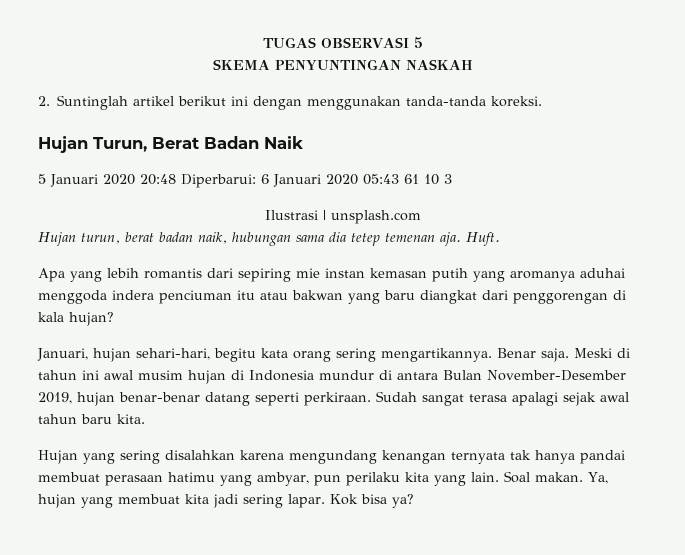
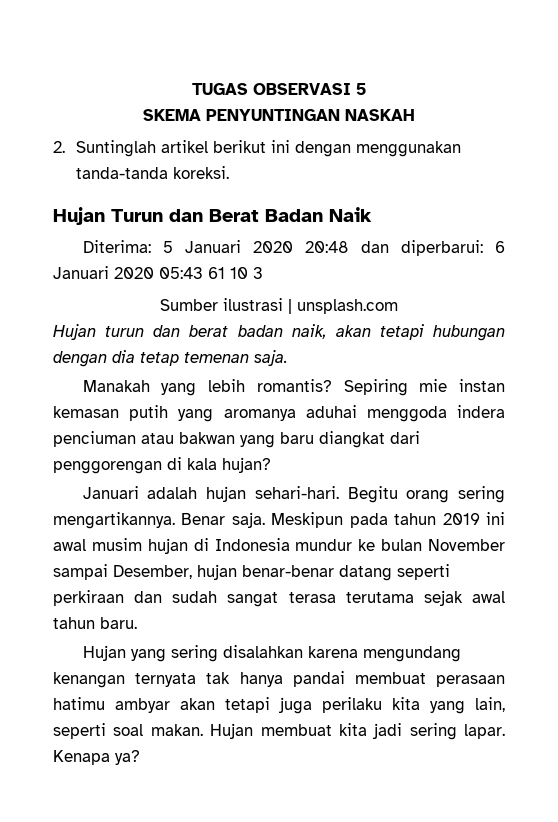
- Hujan Turun, Berat Badan Naik
+ Hujan Turun dan Berat Badan Naik
- 5 Januari 2020 20:48 Diperbarui: 6 Januari 2020 05:43 61 10 3
+ Diterima: 5 Januari 2020 20:48 dan diperbarui: 6 Januari 2020 05:43 61 10 3
- Ilustrasi | unsplash.com
+ Sumber ilustrasi | unsplash.com
- Hujan turun, berat badan naik, hubungan sama dia tetep temenan aja. Huft.
- Apa yang lebih romantis dari sepiring mie instan kemasan putih yang aromanya aduhai menggoda indera penciuman itu atau bakwan yang baru diangkat dari penggorengan di kala hujan?
+ Hujan turun dan berat badan naik, akan tetapi hubungan dengan dia tetap temenan saja.
+ Manakah yang lebih romantis? Sepiring mie instan kemasan putih yang aromanya aduhai menggoda indera penciuman atau bakwan yang baru diangkat dari penggorengan di kala hujan?
- Januari, hujan sehari-hari, begitu kata orang sering mengartikannya.
+ Januari adalah hujan sehari-hari. Begitu orang sering mengartikannya.
- Meski di tahun ini awal musim hujan di Indonesia mundur di antara Bulan November-Desember 2019, hujan benar-benar datang seperti perkiraan. Sudah sangat terasa apalagi sejak awal tahun baru kita.
+ Meskipun pada tahun 2019 ini awal musim hujan di Indonesia mundur ke bulan November sampai Desember, hujan benar-benar datang seperti perkiraan dan sudah sangat terasa terutama sejak awal tahun baru.
- Hujan yang sering disalahkan karena mengundang kenangan ternyata tak hanya pandai membuat perasaan hatimu yang ambyar, pun perilaku kita yang lain. Soal makan. Ya, hujan yang membuat kita jadi sering lapar.
+ Hujan yang sering disalahkan karena mengundang kenangan ternyata tak hanya pandai membuat perasaan hatimu ambyar akan tetapi juga perilaku kita yang lain, seperti soal makan. Hujan membuat kita jadi sering lapar.
- Kok bisa ya?
+ Kenapa ya?

